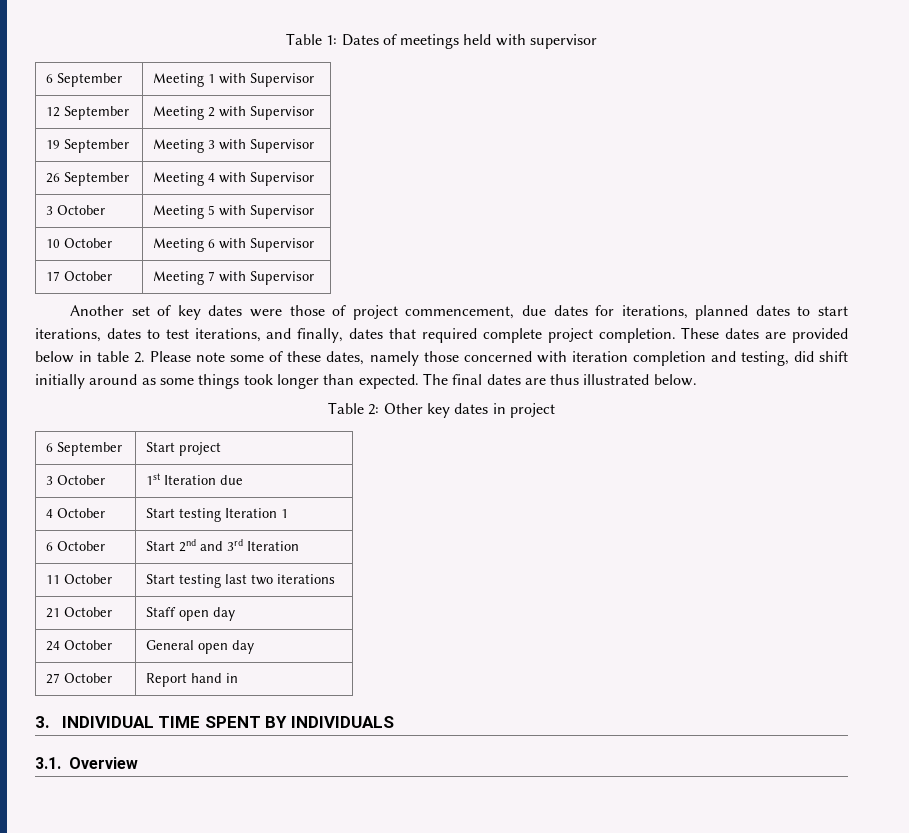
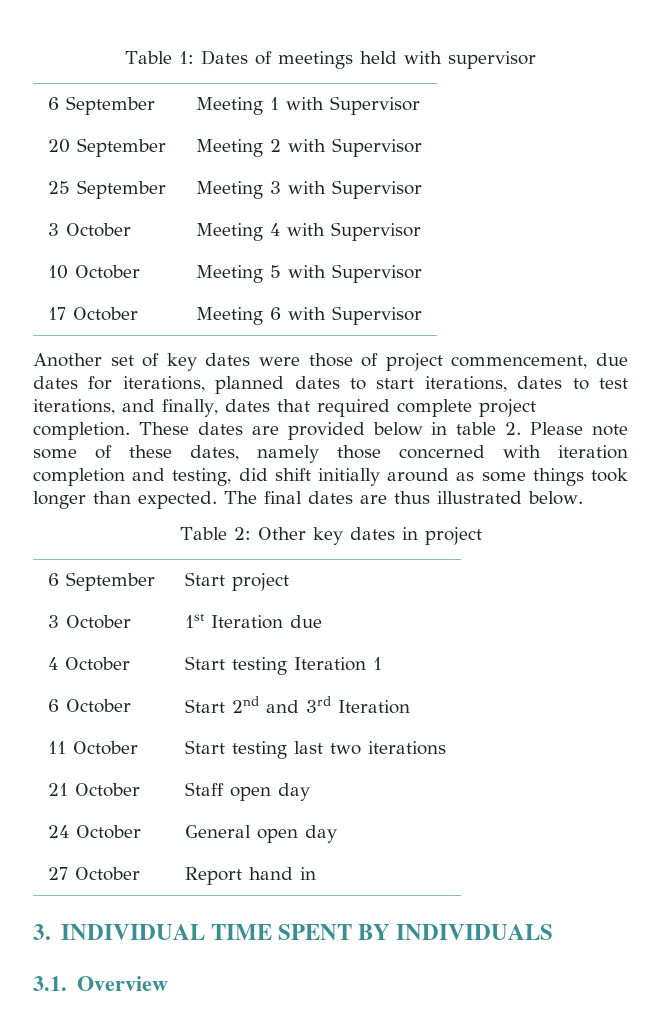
- 12 September | Meeting 2 with Supervisor
+ 20 September | Meeting 2 with Supervisor
- 19 September | Meeting 3 with Supervisor
+ 25 September | Meeting 3 with Supervisor
- 26 September | Meeting 4 with Supervisor
+ 3 October | Meeting 4 with Supervisor
- 3 October | Meeting 5 with Supervisor
+ 10 October | Meeting 5 with Supervisor
- 10 October | Meeting 6 with Supervisor
+ 17 October | Meeting 6 with Supervisor
- 17 October | Meeting 7 with Supervisor

